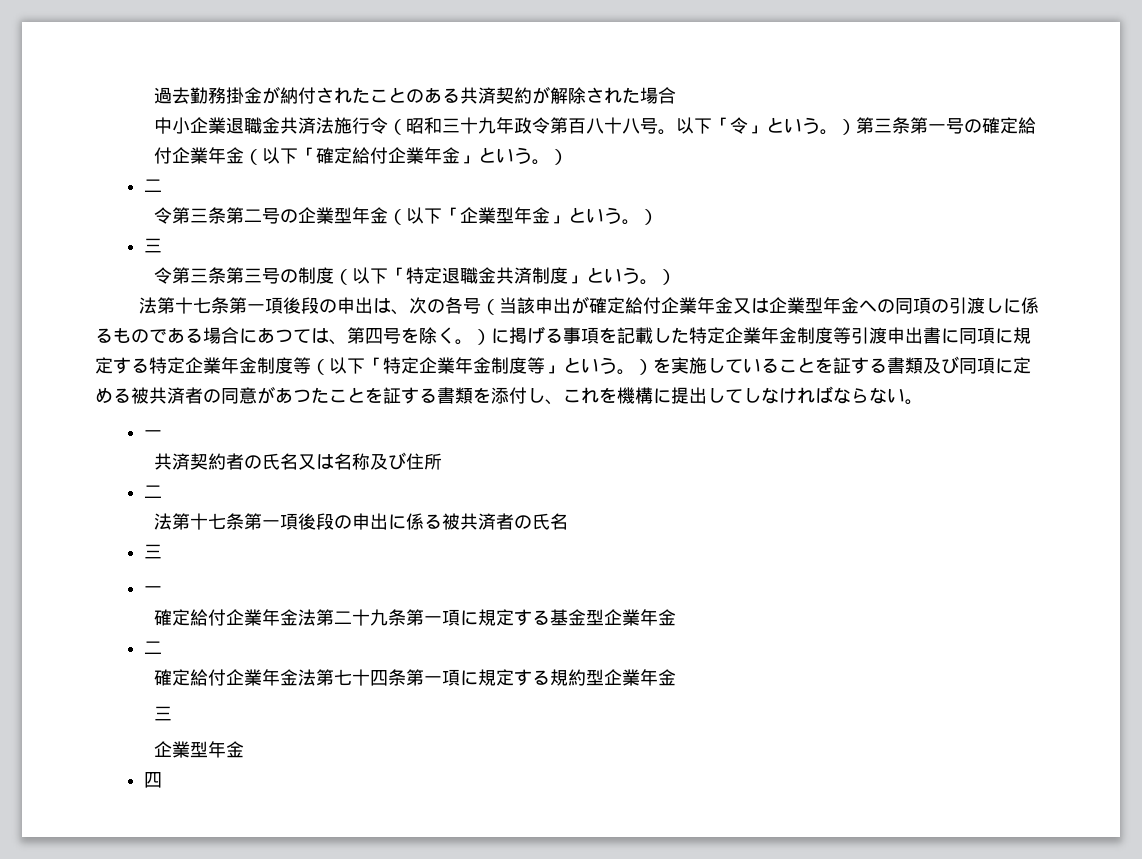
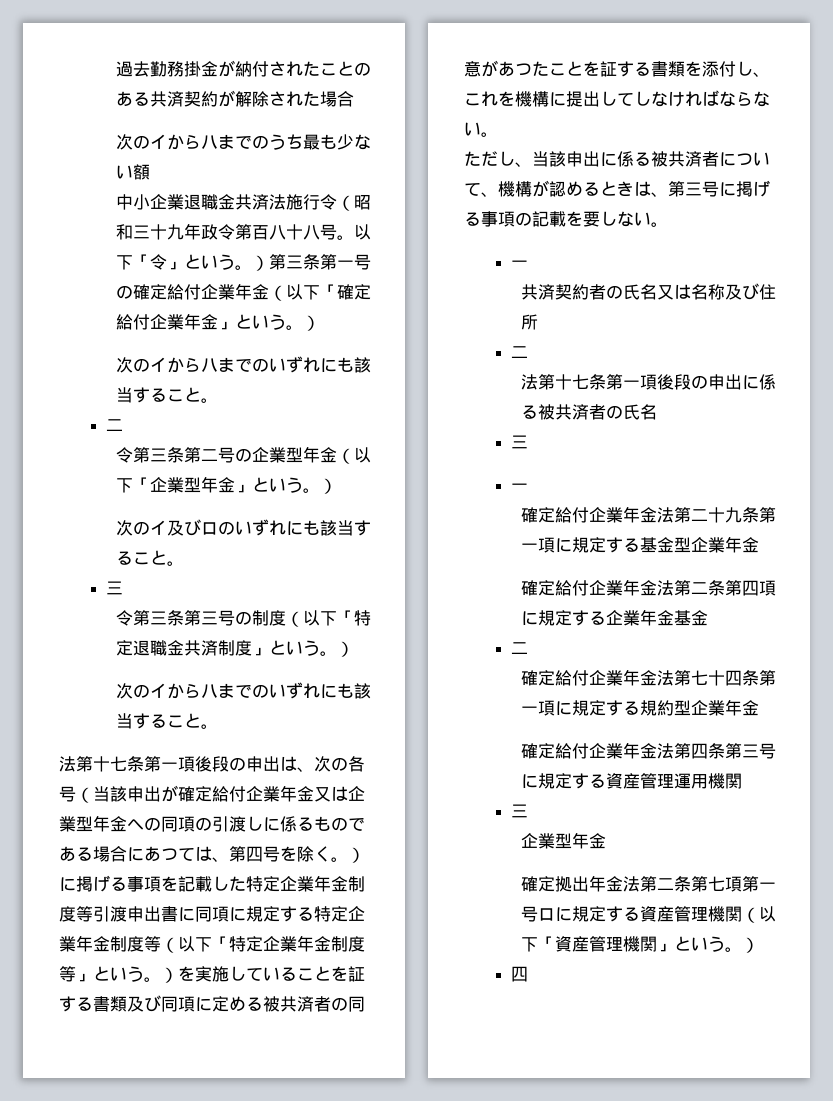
+ 次のイからハまでのうち最も少ない額
  以下「令」という。）第三条第一号の確定給付企業年金（以下「確定給付企業年金」という。）
+ 次のイからハまでのいずれにも該当すること。
+ 次のイ及びロのいずれにも該当すること。
  令第三条第三号の制度（以下「特定退職金共済制度」という。）
+ 次のイからハまでのいずれにも該当すること。
+ ただし、当該申出に係る被共済者について、機構が認めるときは、第三号に掲げる事項の記載を要しない。
+ 確定給付企業年金法第二条第四項に規定する企業年金基金
  確定給付企業年金法第七十四条第一項に規定する規約型企業年金
+ 確定給付企業年金法第四条第三号に規定する資産管理運用機関
  三
  企業型年金
+ 確定拠出年金法第二条第七項第一号ロに規定する資産管理機関（以下「資産管理機関」という。）

